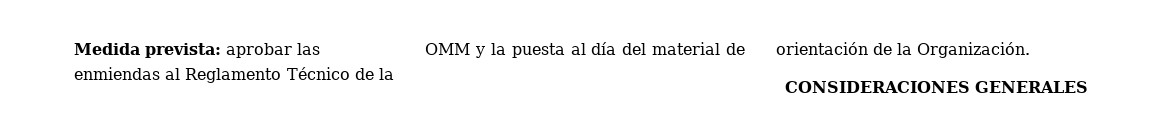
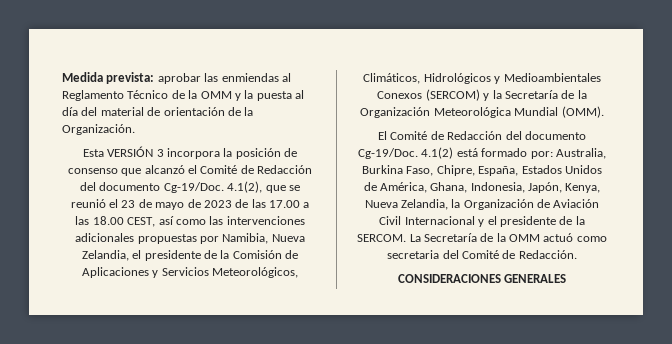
+ Esta VERSIÓN 3 incorpora la posición de consenso que alcanzó el Comité de Redacción del documento Cg-19/Doc. 4.1(2), que se reunió el 23 de mayo de 2023 de las 17.00 a las 18.00 CEST, así como las intervenciones adicionales propuestas por Namibia, Nueva Zelandia, el presidente de la Comisión de Aplicaciones y Servicios Meteorológicos, Climáticos, Hidrológicos y Medioambientales Conexos (SERCOM) y la Secretaría de la Organización Meteorológica Mundial (OMM).
+ El Comité de Redacción del documento Cg-19/Doc. 4.1(2) está formado por: Australia, Burkina Faso, Chipre, España, Estados Unidos de América, Ghana, Indonesia, Japón, Kenya, Nueva Zelandia, la Organización de Aviación Civil Internacional y el presidente de la SERCOM. La Secretaría de la OMM actuó como secretaria del Comité de Redacción.

